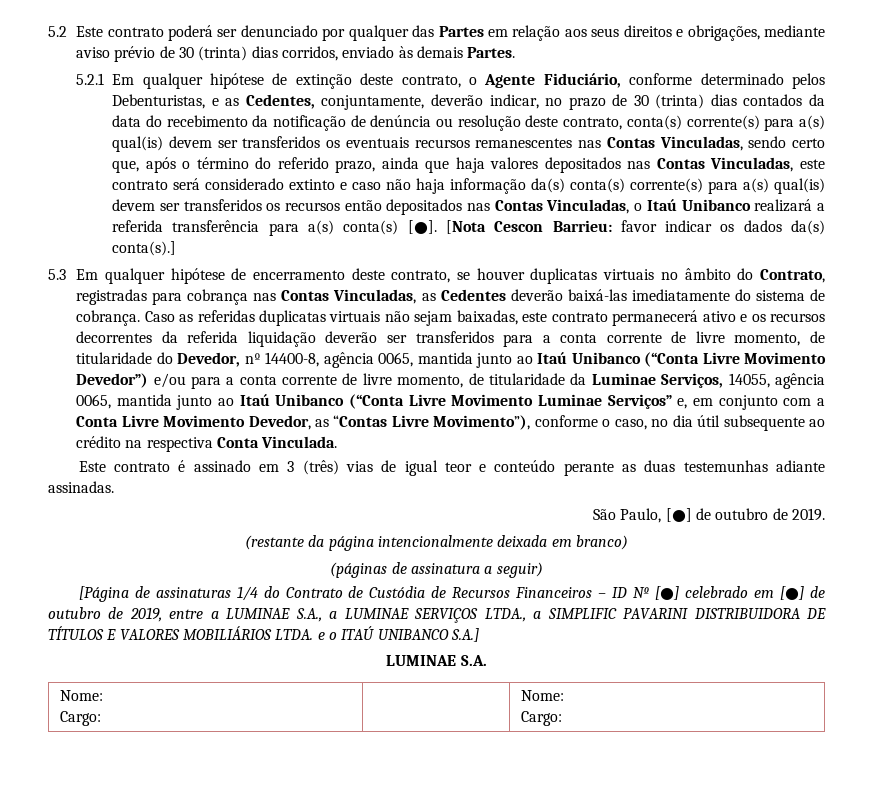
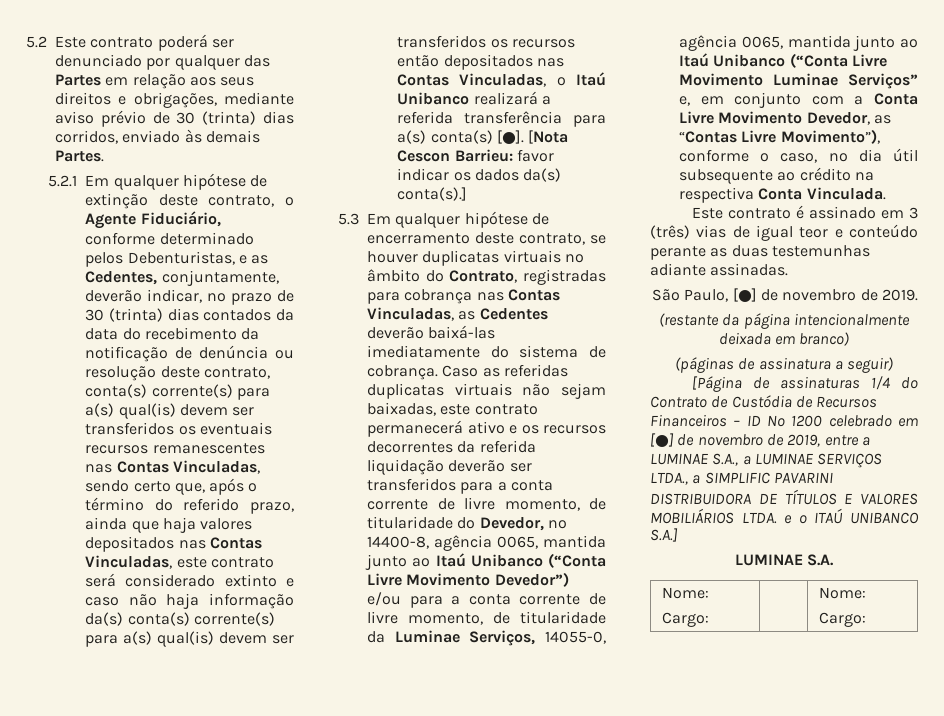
- Caso as referidas duplicatas virtuais não sejam baixadas, este contrato permanecerá ativo e os recursos decorrentes da referida liquidação deverão ser transferidos para a conta corrente de livre momento, de titularidade do Devedor, nº 14400-8, agência 0065, mantida junto ao Itaú Unibanco (“Conta Livre Movimento Devedor”) e/ou para a conta corrente de livre momento, de titularidade da Luminae Serviços, 14055, agência 0065, mantida junto ao Itaú Unibanco (“Conta Livre Movimento Luminae Serviços” e, em conjunto com a Conta Livre Movimento Devedor, as “Contas Livre Movimento”), conforme o caso, no dia útil subsequente ao crédito na respectiva Conta Vinculada.
+ Caso as referidas duplicatas virtuais não sejam baixadas, este contrato permanecerá ativo e os recursos decorrentes da referida liquidação deverão ser transferidos para a conta corrente de livre momento, de titularidade do Devedor, nº 14400-8, agência 0065, mantida junto ao Itaú Unibanco (“Conta Livre Movimento Devedor”) e/ou para a conta corrente de livre momento, de titularidade da Luminae Serviços, 14055-0, agência 0065, mantida junto ao Itaú Unibanco (“Conta Livre Movimento Luminae Serviços” e, em conjunto com a Conta Livre Movimento Devedor, as “Contas Livre Movimento”), conforme o caso, no dia útil subsequente ao crédito na respectiva Conta Vinculada.
- São Paulo, [●] de outubro de 2019.
+ São Paulo, [●] de novembro de 2019.
- [Página de assinaturas 1/4 do Contrato de Custódia de Recursos Financeiros – ID Nº [●] celebrado em [●] de outubro de 2019, entre a LUMINAE S.A., a LUMINAE SERVIÇOS LTDA., a SIMPLIFIC PAVARINI DISTRIBUIDORA DE TÍTULOS E VALORES MOBILIÁRIOS LTDA. e o ITAÚ UNIBANCO S.A.]
+ [Página de assinaturas 1/4 do Contrato de Custódia de Recursos Financeiros – ID Nº 1200 celebrado em [●] de novembro de 2019, entre a LUMINAE S.A., a LUMINAE SERVIÇOS LTDA., a SIMPLIFIC PAVARINI DISTRIBUIDORA DE TÍTULOS E VALORES MOBILIÁRIOS LTDA. e o ITAÚ UNIBANCO S.A.]

